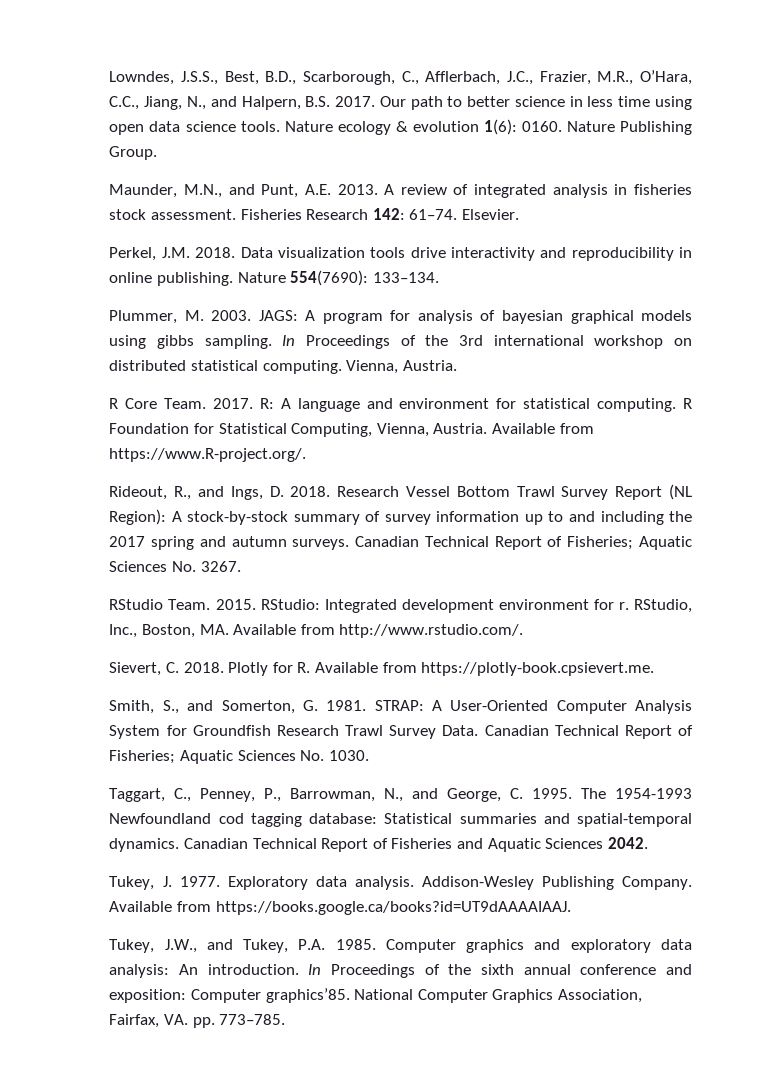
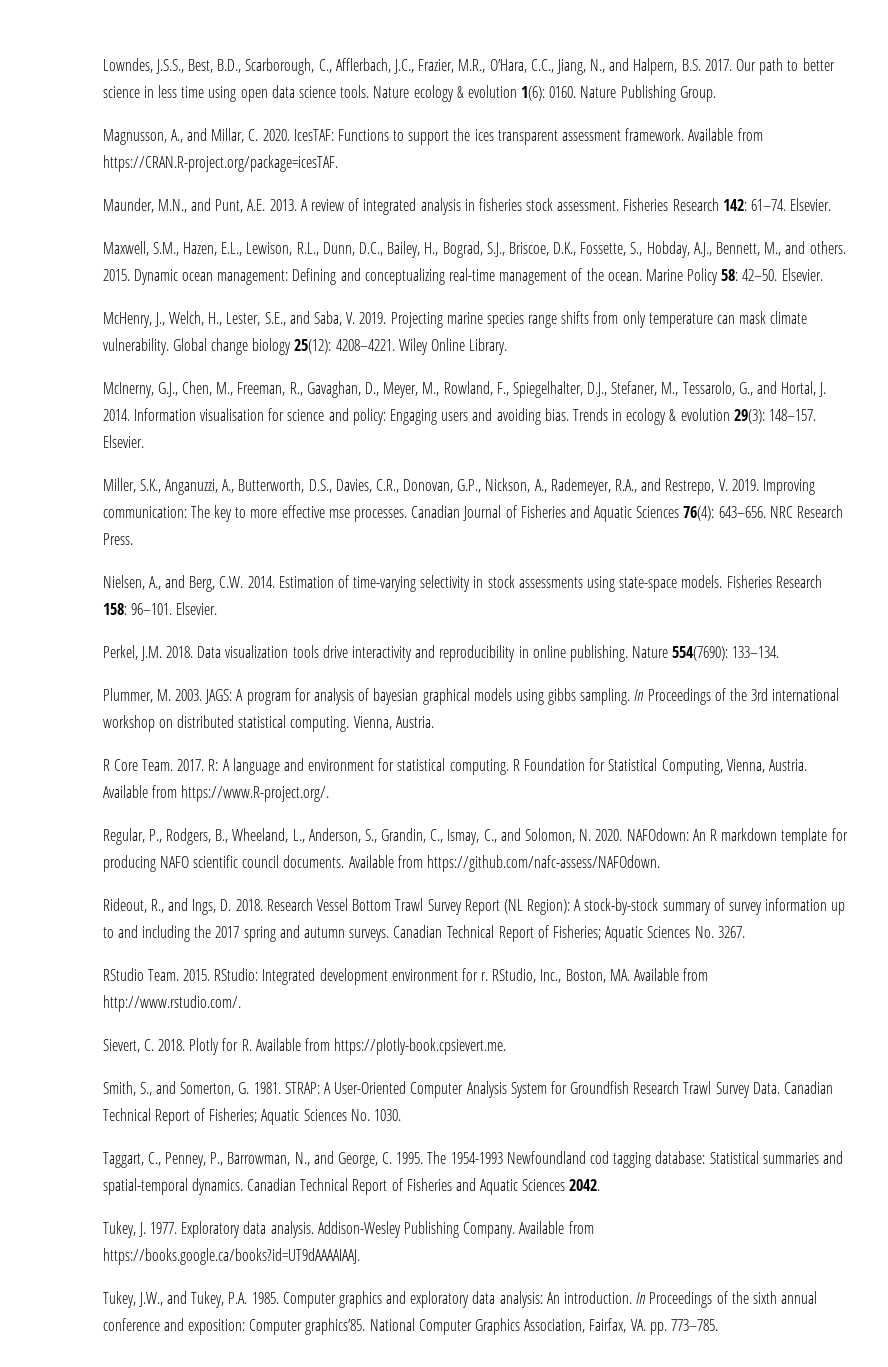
+ Magnusson, A., and Millar, C. 2020. IcesTAF: Functions to support the ices transparent assessment framework. Available from https://CRAN.R-project.org/package=icesTAF.
+ Maxwell, S.M., Hazen, E.L., Lewison, R.L., Dunn, D.C., Bailey, H., Bograd, S.J., Briscoe, D.K., Fossette, S., Hobday, A.J., Bennett, M., and others. 2015. Dynamic ocean management: Defining and conceptualizing real-time management of the ocean. Marine Policy 58: 42–50. Elsevier.
+ McHenry, J., Welch, H., Lester, S.E., and Saba, V. 2019. Projecting marine species range shifts from only temperature can mask climate vulnerability. Global change biology 25(12): 4208–4221. Wiley Online Library.
+ McInerny, G.J., Chen, M., Freeman, R., Gavaghan, D., Meyer, M., Rowland, F., Spiegelhalter, D.J., Stefaner, M., Tessarolo, G., and Hortal, J. 2014. Information visualisation for science and policy: Engaging users and avoiding bias. Trends in ecology & evolution 29(3): 148–157. Elsevier.
+ Miller, S.K., Anganuzzi, A., Butterworth, D.S., Davies, C.R., Donovan, G.P., Nickson, A., Rademeyer, R.A., and Restrepo, V. 2019. Improving communication: The key to more effective mse processes. Canadian Journal of Fisheries and Aquatic Sciences 76(4): 643–656. NRC Research Press.
+ Nielsen, A., and Berg, C.W. 2014. Estimation of time-varying selectivity in stock assessments using state-space models. Fisheries Research 158: 96–101. Elsevier.
+ Regular, P., Rodgers, B., Wheeland, L., Anderson, S., Grandin, C., Ismay, C., and Solomon, N. 2020. NAFOdown: An R markdown template for producing NAFO scientific council documents. Available from https://github.com/nafc-assess/NAFOdown.

